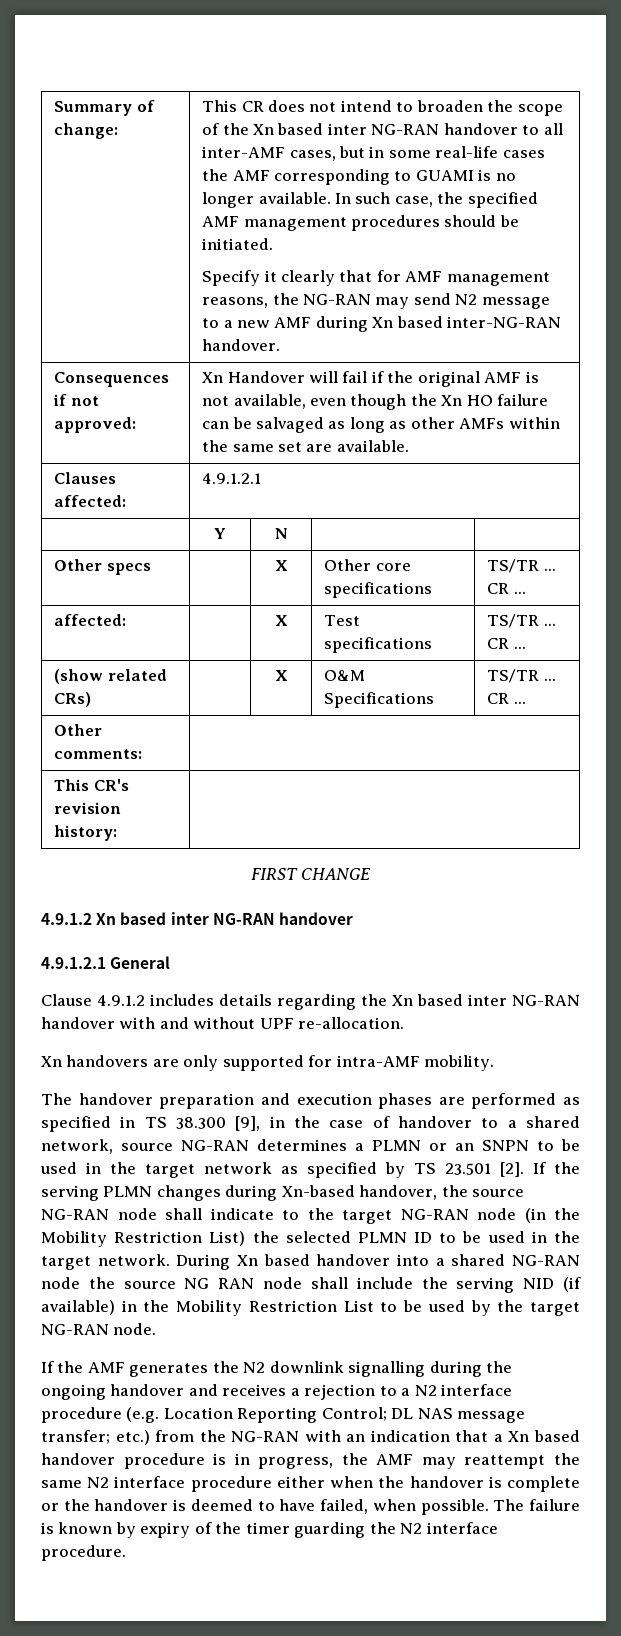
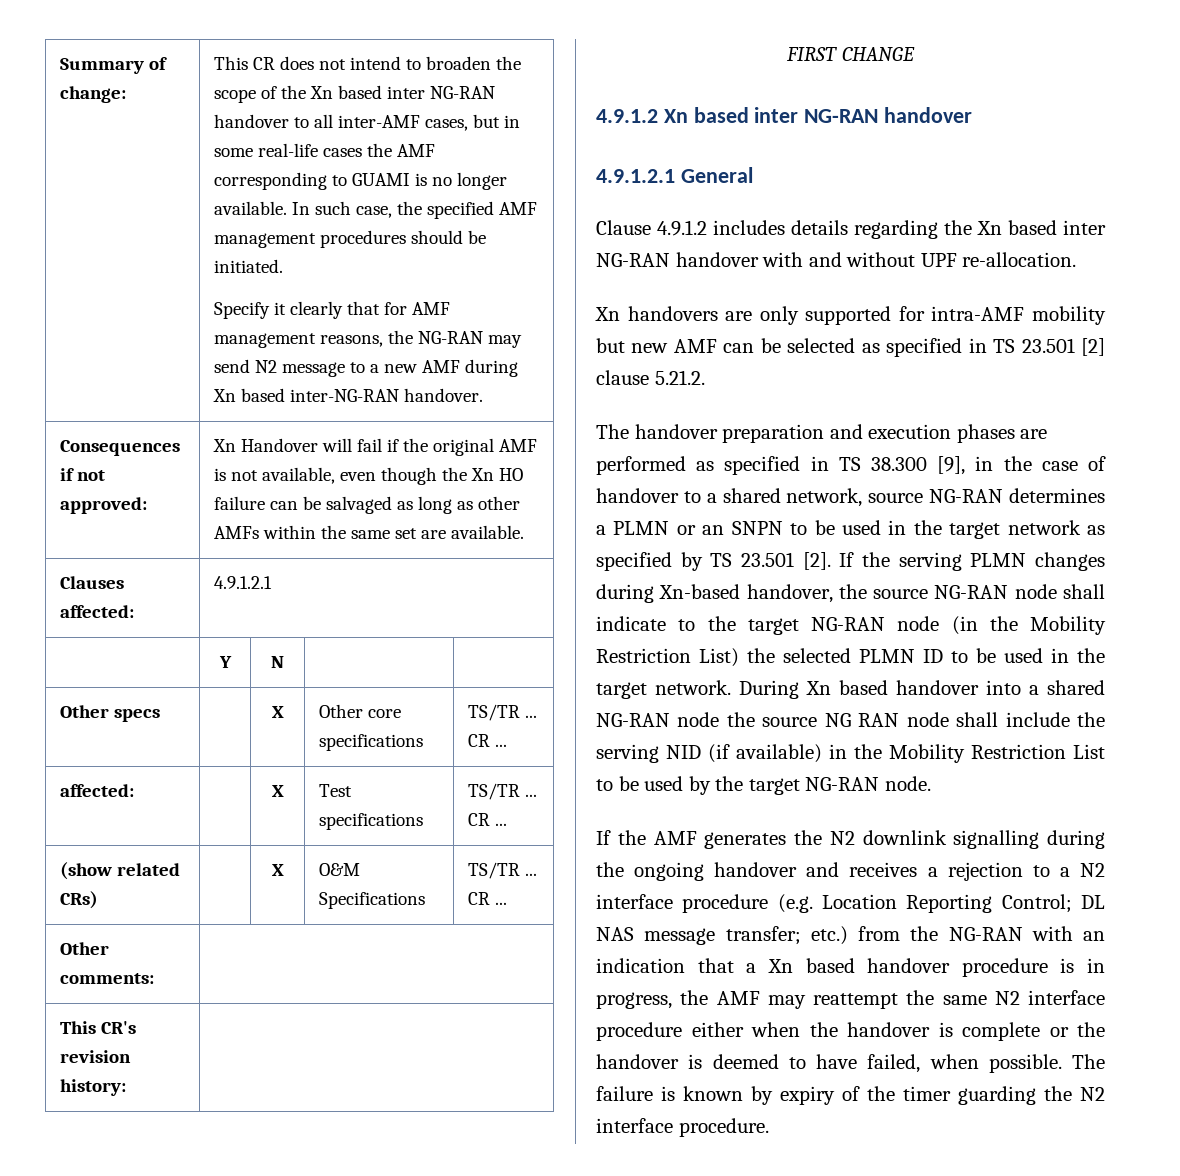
- Xn handovers are only supported for intra-AMF mobility.
+ Xn handovers are only supported for intra-AMF mobility but new AMF can be selected as specified in TS 23.501 [2] clause 5.21.2.

